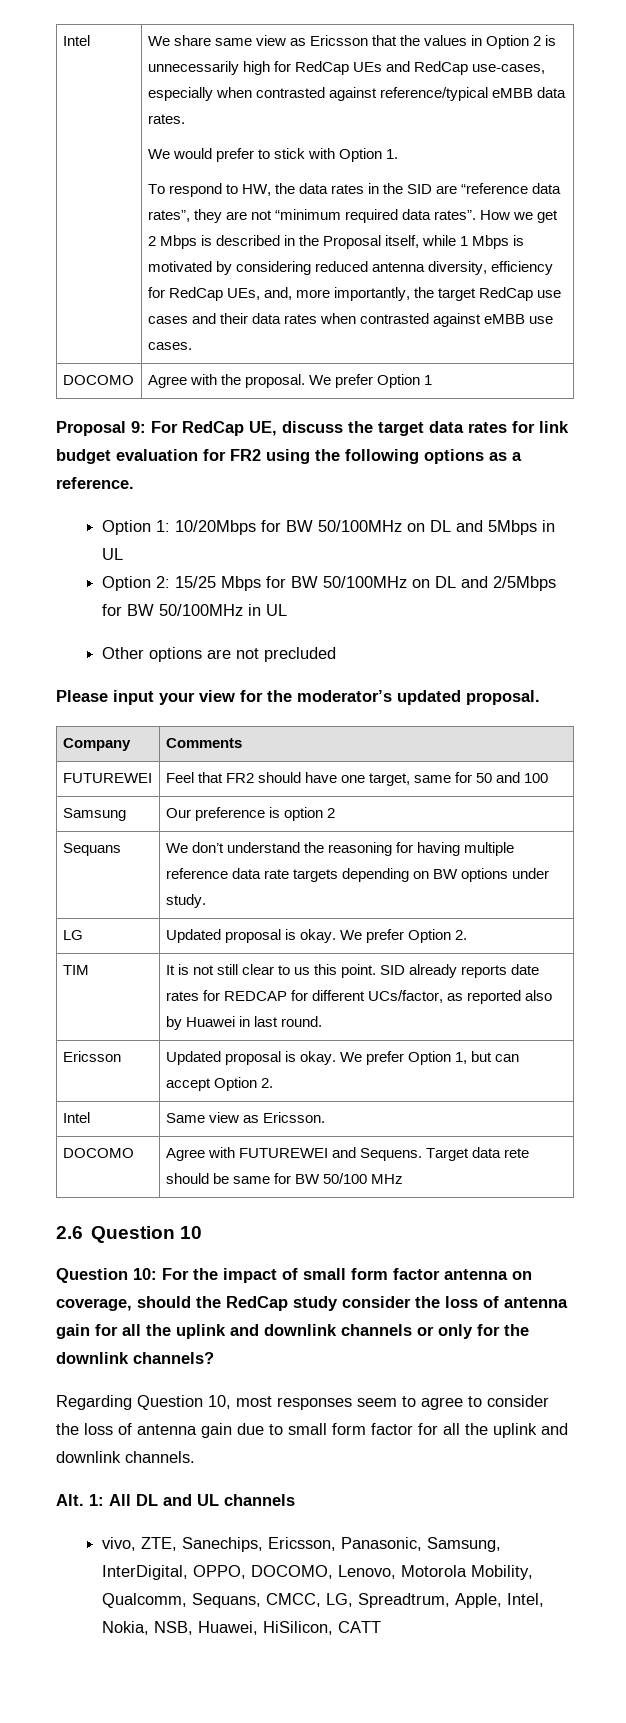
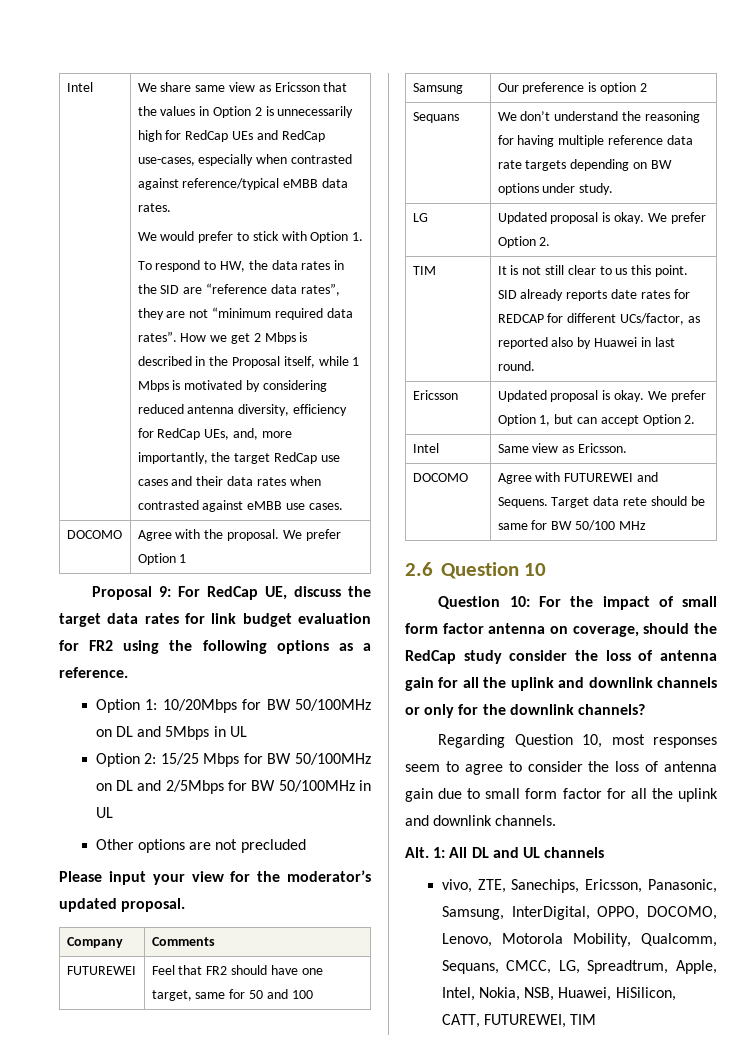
- vivo, ZTE, Sanechips, Ericsson, Panasonic, Samsung, InterDigital, OPPO, DOCOMO, Lenovo, Motorola Mobility, Qualcomm, Sequans, CMCC, LG, Spreadtrum, Apple, Intel, Nokia, NSB, Huawei, HiSilicon, CATT
+ vivo, ZTE, Sanechips, Ericsson, Panasonic, Samsung, InterDigital, OPPO, DOCOMO, Lenovo, Motorola Mobility, Qualcomm, Sequans, CMCC, LG, Spreadtrum, Apple, Intel, Nokia, NSB, Huawei, HiSilicon, CATT, FUTUREWEI, TIM

